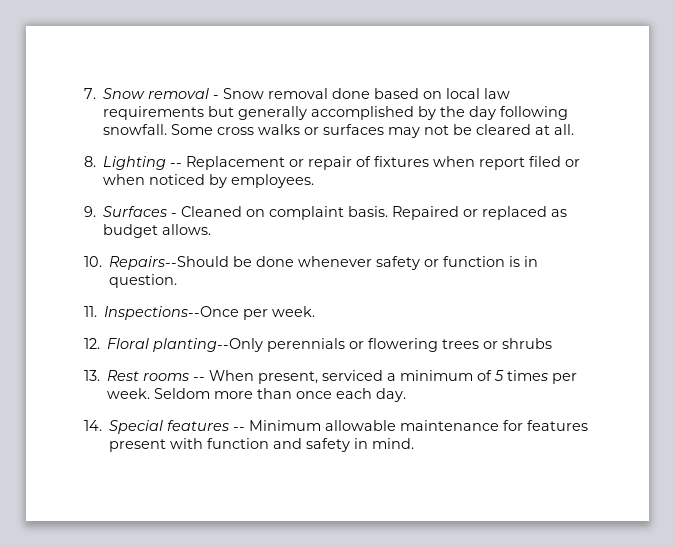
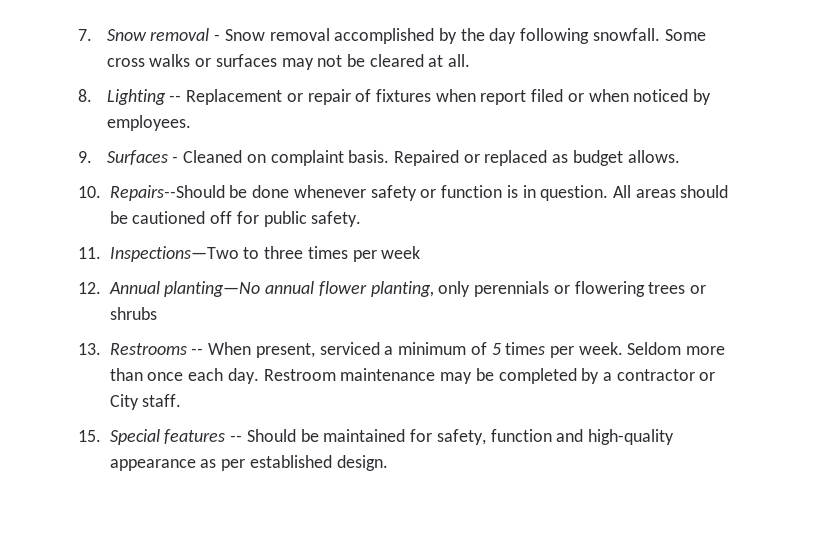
- 7. Snow removal - Snow removal done based on local law requirements but generally accomplished by the day following snowfall.
+ 7. Snow removal - Snow removal accomplished by the day following snowfall.
- 10. Repairs--Should be done whenever safety or function is in question.
- 11. Inspections--Once per week.
- 12. Floral planting--Only perennials or flowering trees or shrubs
+ 10. Repairs--Should be done whenever safety or function is in question. All areas should be cautioned off for public safety.
+ 11. Inspections—Two to three times per week
+ 12. Annual planting—No annual flower planting, only perennials or flowering trees or shrubs
- 13. Rest rooms -- When present, serviced a minimum of 5 times per week.
+ 13. Restrooms -- When present, serviced a minimum of 5 times per week.
- Seldom more than once each day.
- 14. Special features -- Minimum allowable maintenance for features present with function and safety in mind.
+ Seldom more than once each day. Restroom maintenance may be completed by a contractor or City staff.
+ 15. Special features -- Should be maintained for safety, function and high-quality appearance as per established design.

